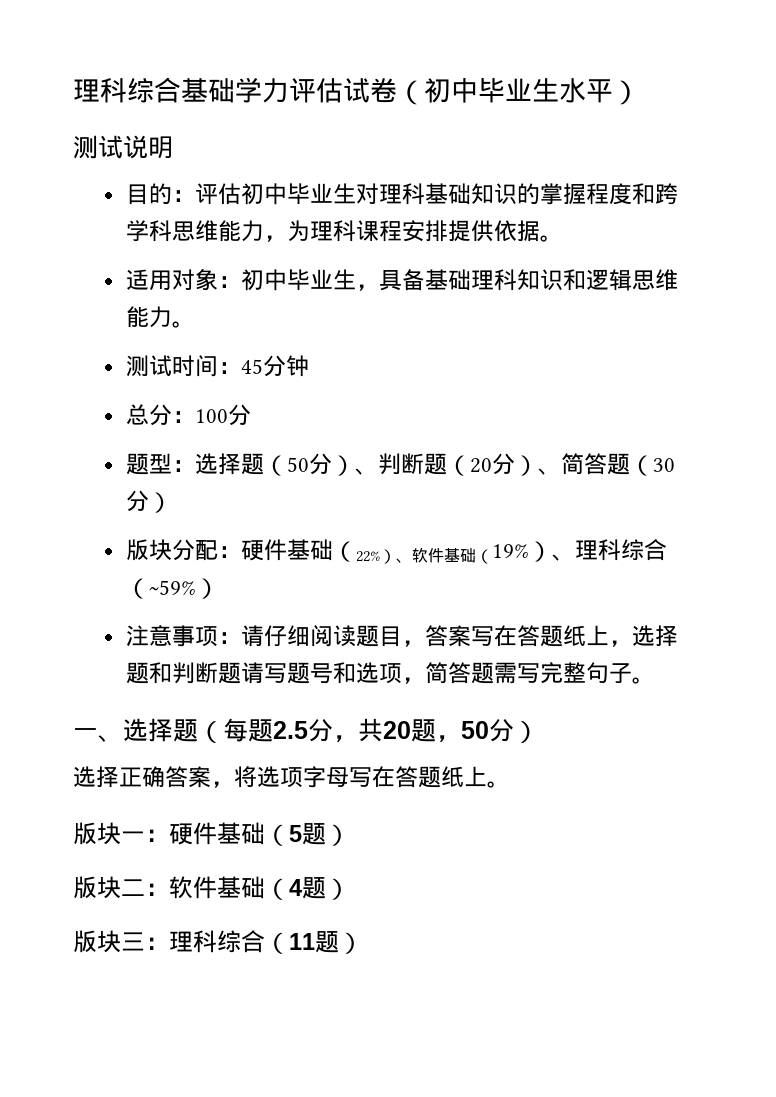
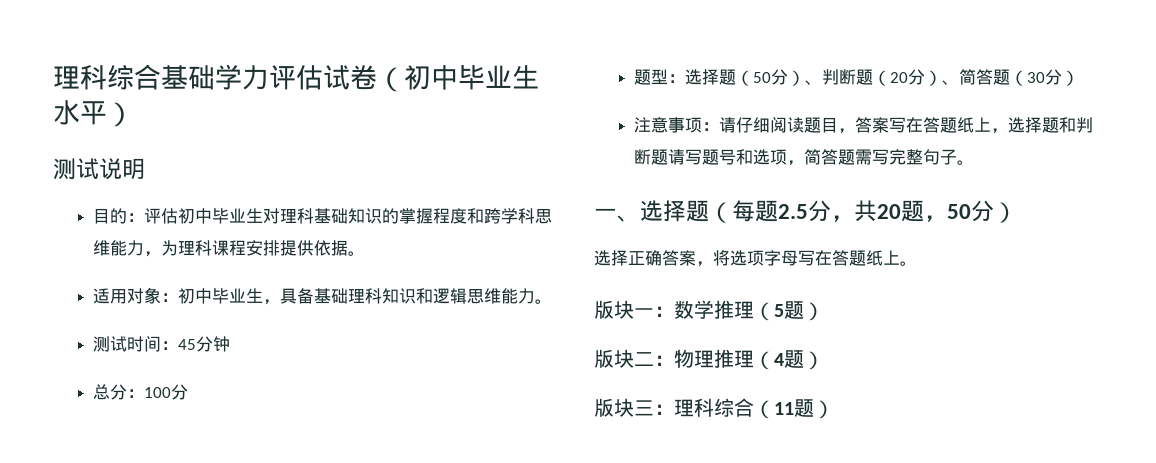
- 版块分配：硬件基础（22%）、软件基础（19%）、理科综合（~59%）
- 版块一：硬件基础（5题）
+ 版块一：数学推理（5题）
- 版块二：软件基础（4题）
+ 版块二：物理推理（4题）

